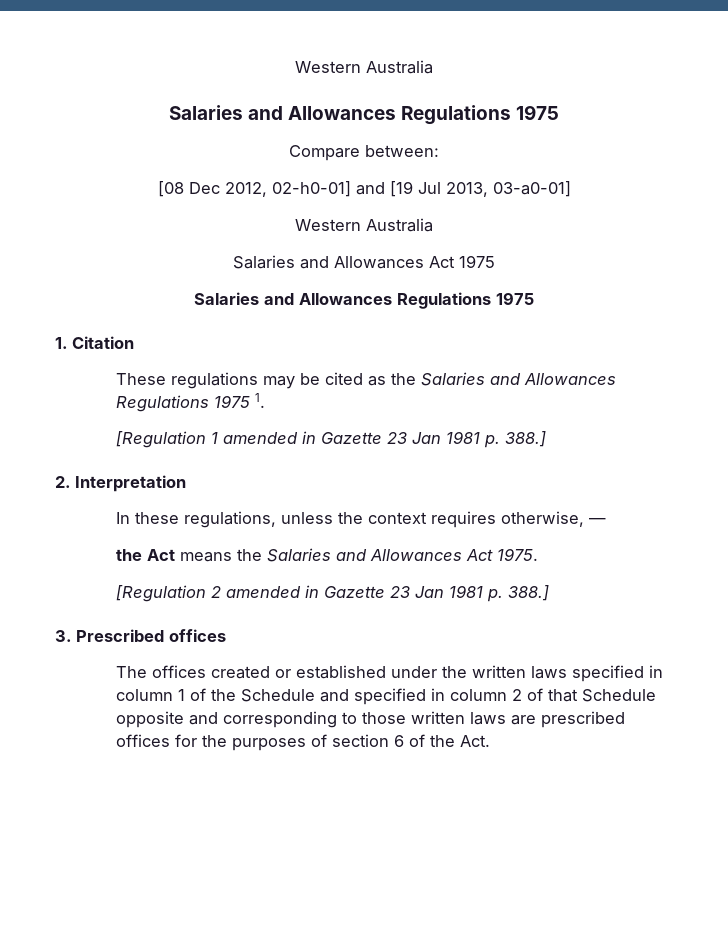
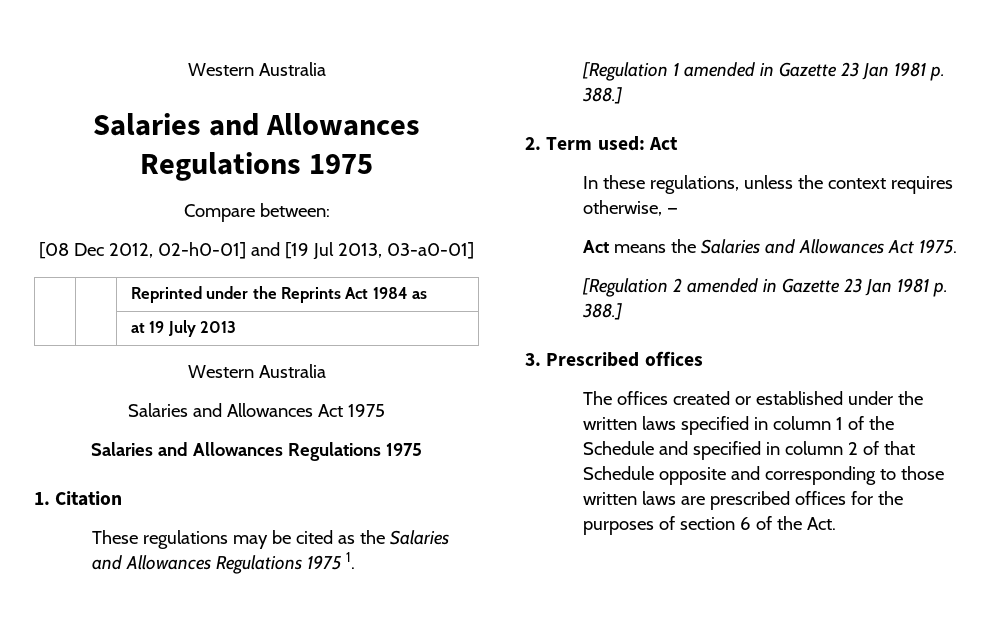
+ | | Reprinted under the Reprints Act 1984 as
+ | | at 19 July 2013
- 2. Interpretation
+ 2. Term used: Act
- the Act means the Salaries and Allowances Act 1975.
+ Act means the Salaries and Allowances Act 1975.

